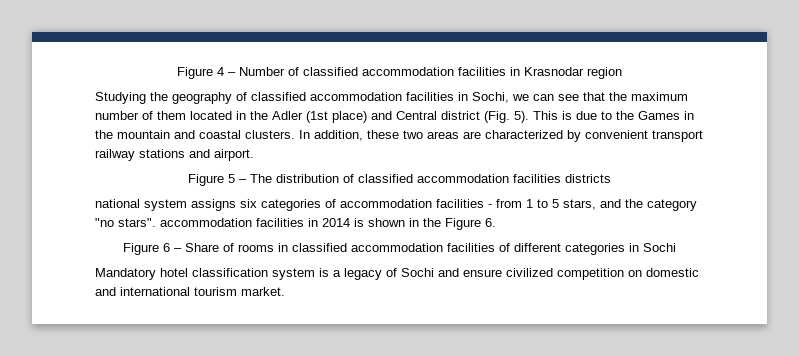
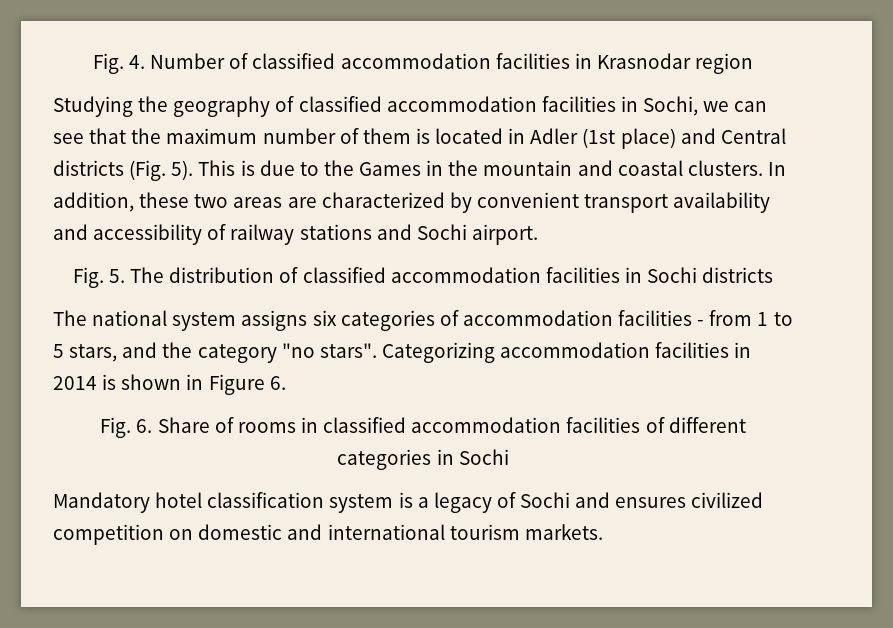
- Figure 4 – Number of classified accommodation facilities in Krasnodar region
+ Fig. 4. Number of classified accommodation facilities in Krasnodar region
- Studying the geography of classified accommodation facilities in Sochi, we can see that the maximum number of them located in the Adler (1st place) and Central district (Fig. 5).
+ Studying the geography of classified accommodation facilities in Sochi, we can see that the maximum number of them is located in Adler (1st place) and Central districts (Fig. 5).
- In addition, these two areas are characterized by convenient transport railway stations and airport.
+ In addition, these two areas are characterized by convenient transport availability and accessibility of railway stations and Sochi airport.
- Figure 5 – The distribution of classified accommodation facilities districts
+ Fig. 5. The distribution of classified accommodation facilities in Sochi districts
- national system assigns six categories of accommodation facilities - from 1 to 5 stars, and the category "no stars". accommodation facilities in 2014 is shown in the Figure 6.
+ The national system assigns six categories of accommodation facilities - from 1 to 5 stars, and the category "no stars". Categorizing accommodation facilities in 2014 is shown in Figure 6.
- Figure 6 – Share of rooms in classified accommodation facilities of different categories in Sochi
+ Fig. 6. Share of rooms in classified accommodation facilities of different categories in Sochi
- Mandatory hotel classification system is a legacy of Sochi and ensure civilized competition on domestic and international tourism market.
+ Mandatory hotel classification system is a legacy of Sochi and ensures civilized competition on domestic and international tourism markets.

